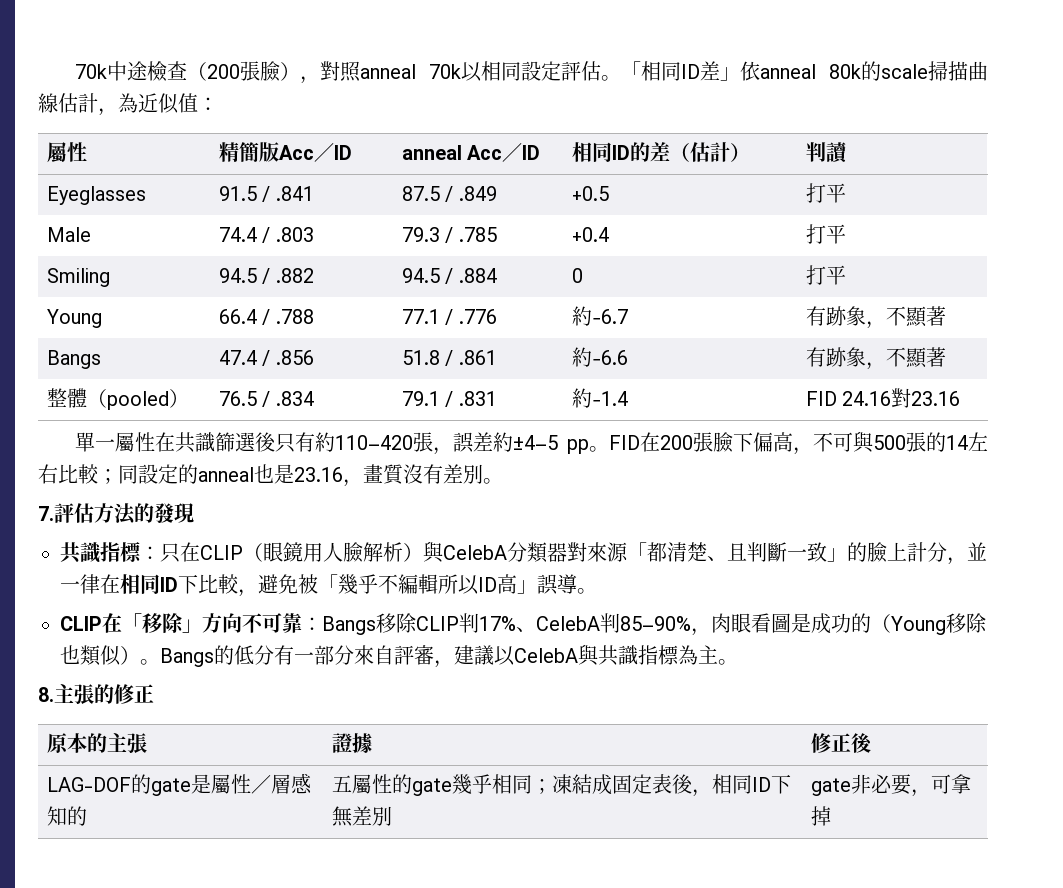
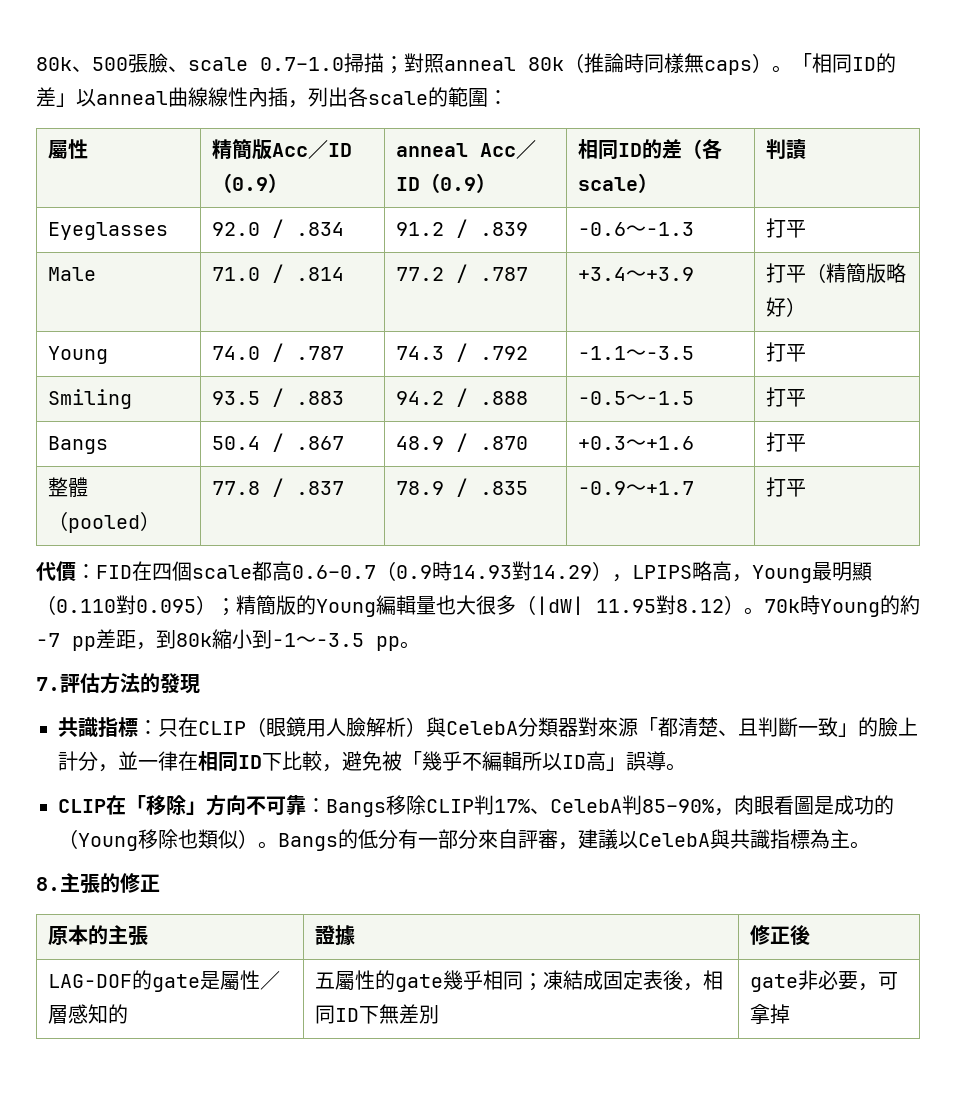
- 70k中途檢查（200張臉），對照anneal 70k以相同設定評估。「相同ID差」依anneal 80k的scale掃描曲線估計，為近似值：
+ 80k、500張臉、scale 0.7–1.0掃描；對照anneal 80k（推論時同樣無caps）。「相同ID的差」以anneal曲線線性內插，列出各scale的範圍：
- 屬性 | 精簡版Acc／ID | anneal Acc／ID | 相同ID的差（估計） | 判讀
+ 屬性 | 精簡版Acc／ID（0.9） | anneal Acc／ID（0.9） | 相同ID的差（各scale） | 判讀
- Eyeglasses | 91.5 / .841 | 87.5 / .849 | +0.5 | 打平
- Male | 74.4 / .803 | 79.3 / .785 | +0.4 | 打平
- Smiling | 94.5 / .882 | 94.5 / .884 | 0 | 打平
- Young | 66.4 / .788 | 77.1 / .776 | 約−6.7 | 有跡象，不顯著
- Bangs | 47.4 / .856 | 51.8 / .861 | 約−6.6 | 有跡象，不顯著
- 整體（pooled） | 76.5 / .834 | 79.1 / .831 | 約−1.4 | FID 24.16對23.16
- 單一屬性在共識篩選後只有約110–420張，誤差約±4–5 pp。FID在200張臉下偏高，不可與500張的14左右比較；同設定的anneal也是23.16，畫質沒有差別。
+ Eyeglasses | 92.0 / .834 | 91.2 / .839 | −0.6～−1.3 | 打平
+ Male | 71.0 / .814 | 77.2 / .787 | +3.4～+3.9 | 打平（精簡版略好）
+ Young | 74.0 / .787 | 74.3 / .792 | −1.1～−3.5 | 打平
+ Smiling | 93.5 / .883 | 94.2 / .888 | −0.5～−1.5 | 打平
+ Bangs | 50.4 / .867 | 48.9 / .870 | +0.3～+1.6 | 打平
+ 整體（pooled） | 77.8 / .837 | 78.9 / .835 | −0.9～+1.7 | 打平
+ 代價：FID在四個scale都高0.6–0.7（0.9時14.93對14.29），LPIPS略高，Young最明顯（0.110對0.095）；精簡版的Young編輯量也大很多（|dW| 11.95對8.12）。70k時Young的約−7 pp差距，到80k縮小到−1～−3.5 pp。

